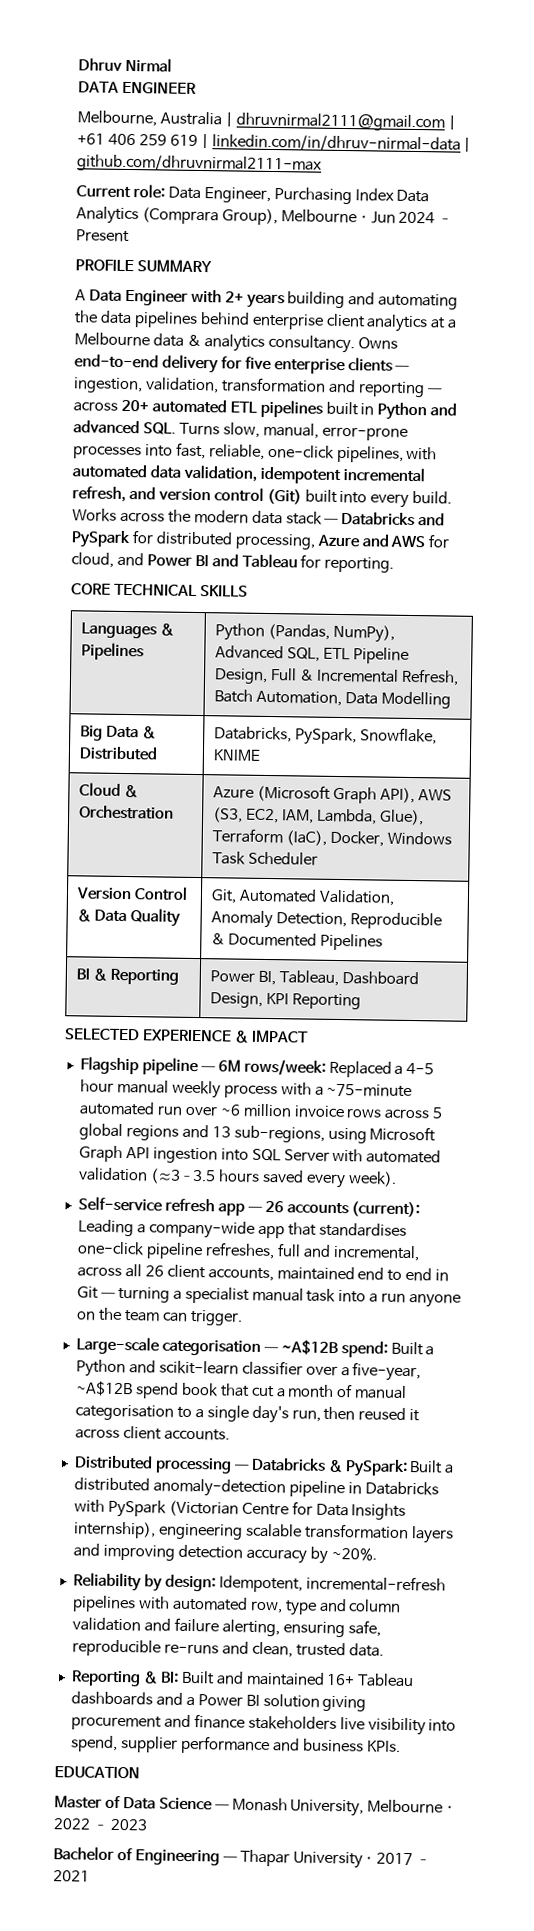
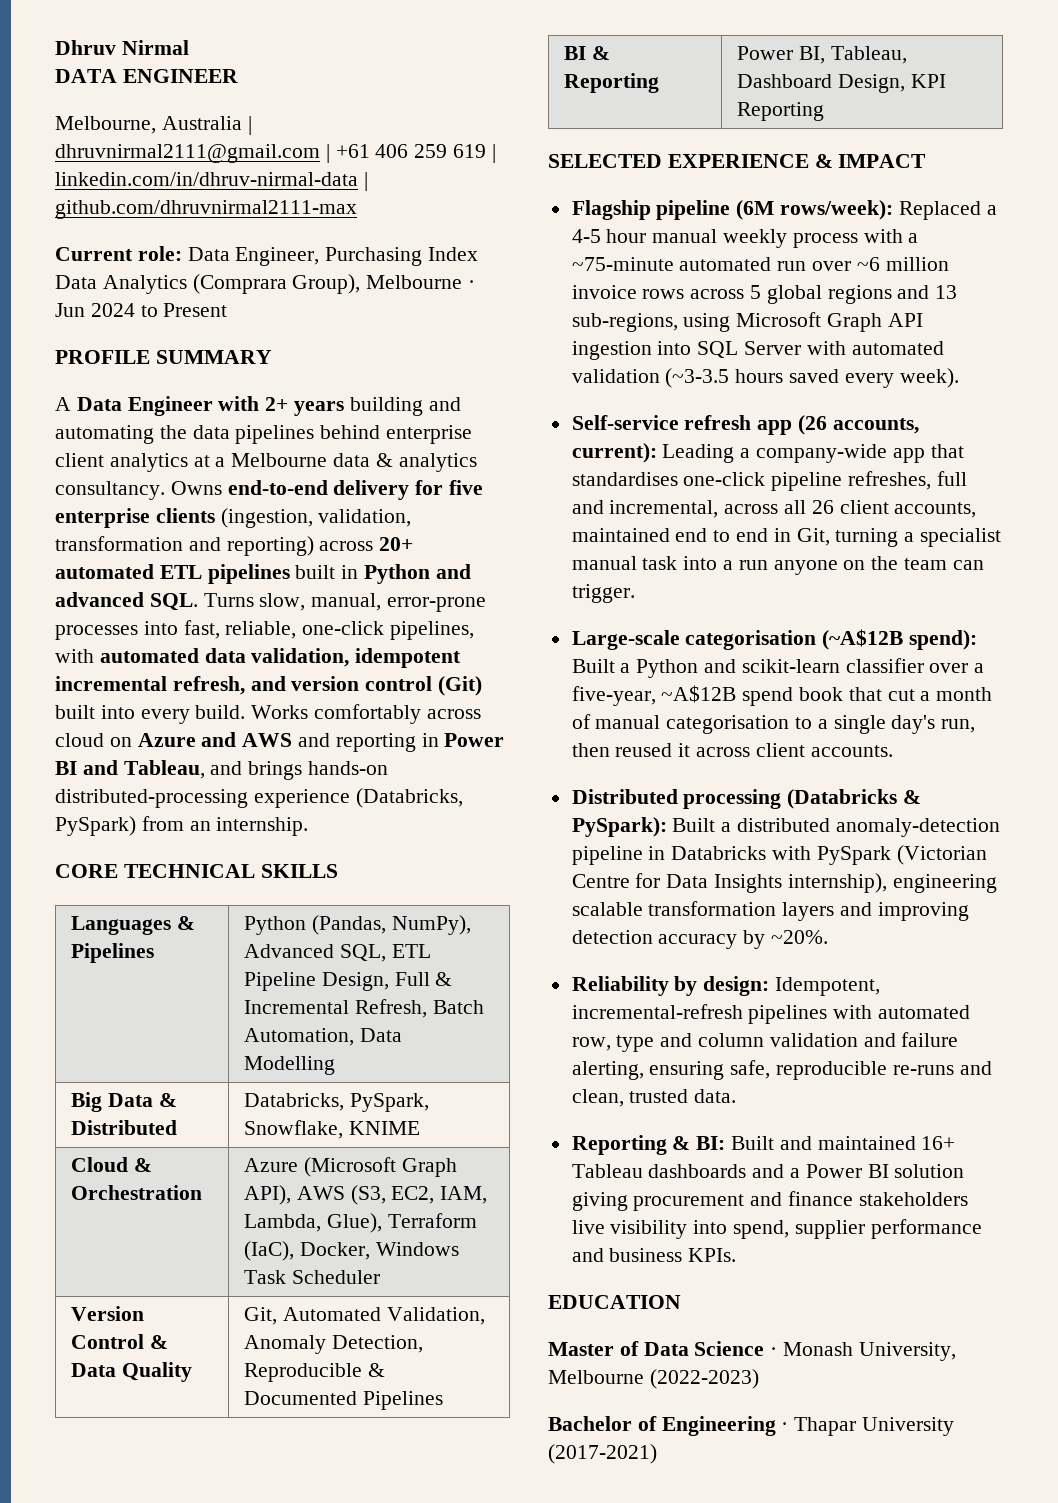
- Current role: Data Engineer, Purchasing Index Data Analytics (Comprara Group), Melbourne · Jun 2024 – Present
+ Current role: Data Engineer, Purchasing Index Data Analytics (Comprara Group), Melbourne · Jun 2024 to Present
- Owns end-to-end delivery for five enterprise clients — ingestion, validation, transformation and reporting — across 20+ automated ETL pipelines built in Python and advanced SQL. Turns slow, manual, error-prone processes into fast, reliable, one-click pipelines, with automated data validation, idempotent incremental refresh, and version control (Git) built into every build.
+ Owns end-to-end delivery for five enterprise clients (ingestion, validation, transformation and reporting) across 20+ automated ETL pipelines built in Python and advanced SQL. Turns slow, manual, error-prone processes into fast, reliable, one-click pipelines, with automated data validation, idempotent incremental refresh, and version control (Git) built into every build.
- Works across the modern data stack — Databricks and PySpark for distributed processing, Azure and AWS for cloud, and Power BI and Tableau for reporting.
+ Works comfortably across cloud on Azure and AWS and reporting in Power BI and Tableau, and brings hands-on distributed-processing experience (Databricks, PySpark) from an internship.
- Flagship pipeline — 6M rows/week: Replaced a 4-5 hour manual weekly process with a ~75-minute automated run over ~6 million invoice rows across 5 global regions and 13 sub-regions, using Microsoft Graph API ingestion into SQL Server with automated validation (≈3–3.5 hours saved every week).
+ Flagship pipeline (6M rows/week): Replaced a 4-5 hour manual weekly process with a ~75-minute automated run over ~6 million invoice rows across 5 global regions and 13 sub-regions, using Microsoft Graph API ingestion into SQL Server with automated validation (~3-3.5 hours saved every week).
- Self-service refresh app — 26 accounts (current): Leading a company-wide app that standardises one-click pipeline refreshes, full and incremental, across all 26 client accounts, maintained end to end in Git — turning a specialist manual task into a run anyone on the team can trigger.
+ Self-service refresh app (26 accounts, current): Leading a company-wide app that standardises one-click pipeline refreshes, full and incremental, across all 26 client accounts, maintained end to end in Git, turning a specialist manual task into a run anyone on the team can trigger.
- Large-scale categorisation — ~A$12B spend: Built a Python and scikit-learn classifier over a five-year, ~A$12B spend book that cut a month of manual categorisation to a single day's run, then reused it across client accounts.
+ Large-scale categorisation (~A$12B spend): Built a Python and scikit-learn classifier over a five-year, ~A$12B spend book that cut a month of manual categorisation to a single day's run, then reused it across client accounts.
- Distributed processing — Databricks & PySpark: Built a distributed anomaly-detection pipeline in Databricks with PySpark (Victorian Centre for Data Insights internship), engineering scalable transformation layers and improving detection accuracy by ~20%.
+ Distributed processing (Databricks & PySpark): Built a distributed anomaly-detection pipeline in Databricks with PySpark (Victorian Centre for Data Insights internship), engineering scalable transformation layers and improving detection accuracy by ~20%.
- Master of Data Science — Monash University, Melbourne · 2022 – 2023
+ Master of Data Science · Monash University, Melbourne (2022-2023)
- Bachelor of Engineering — Thapar University · 2017 – 2021
+ Bachelor of Engineering · Thapar University (2017-2021)

